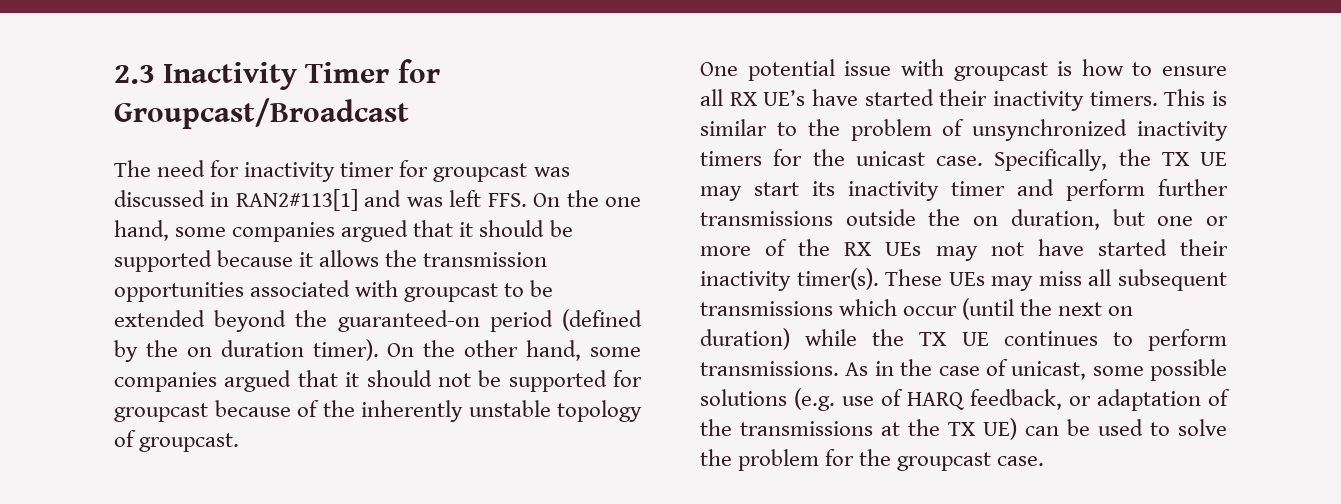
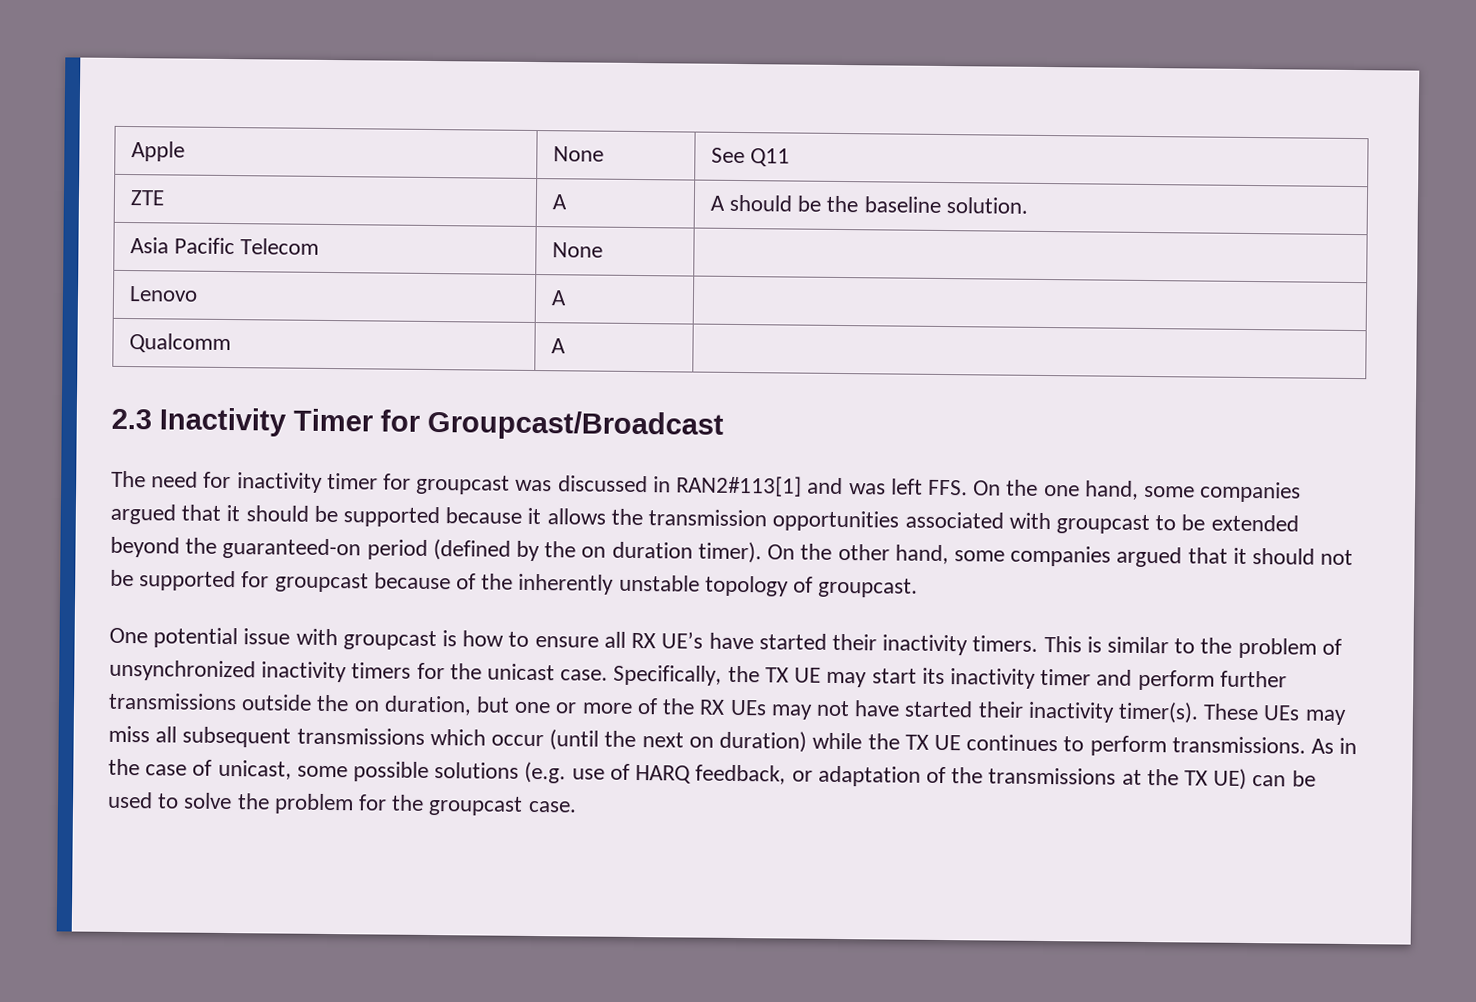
+ Apple | None | See Q11
+ ZTE | A | A should be the baseline solution.
+ Asia Pacific Telecom | None |
+ Lenovo | A |
+ Qualcomm | A |

